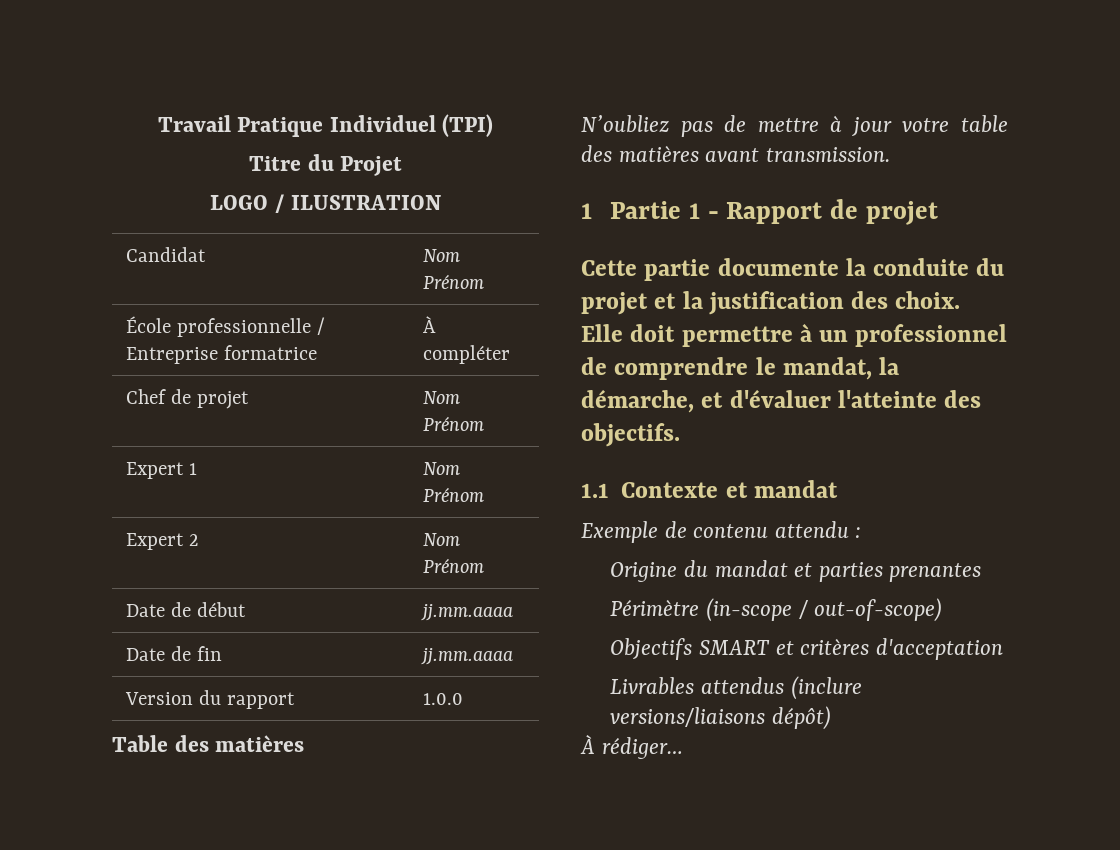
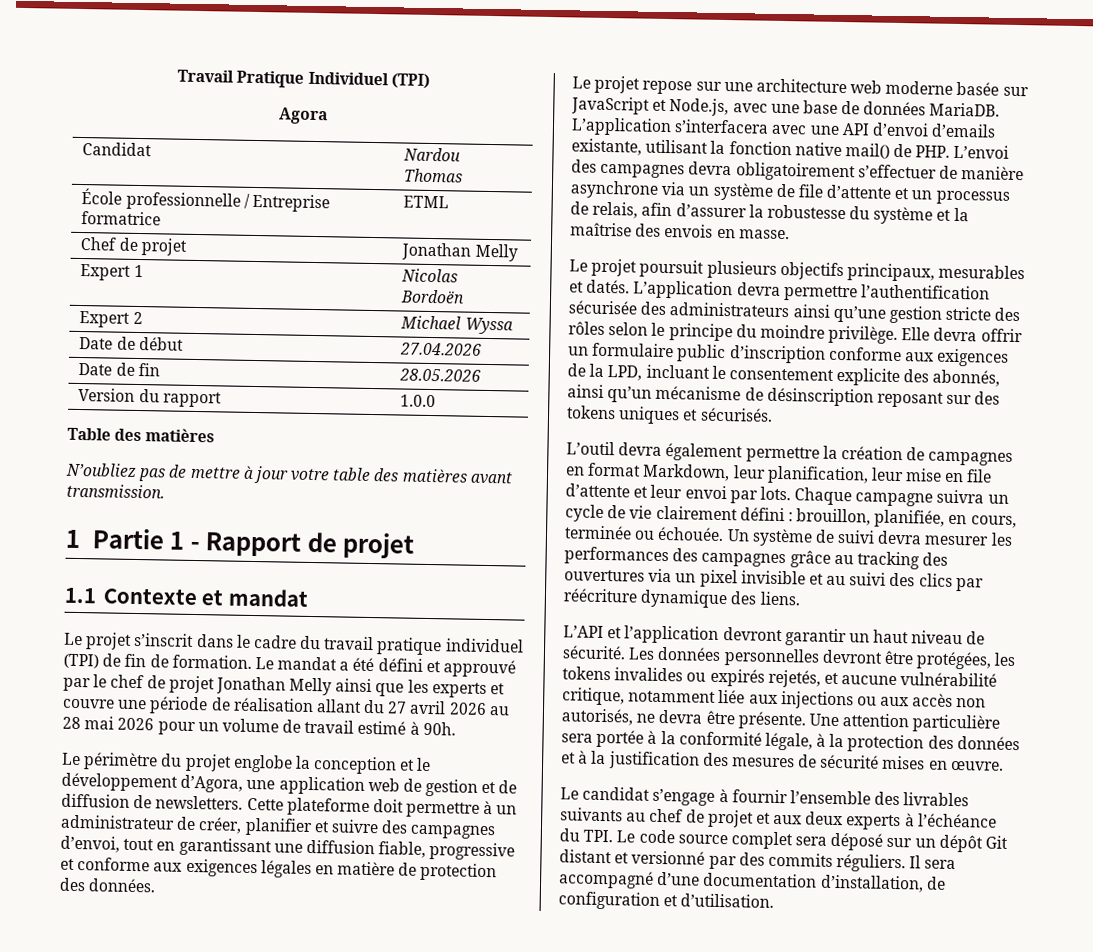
- Titre du Projet
- LOGO / ILUSTRATION
+ Agora
- Candidat | Nom Prénom
+ Candidat | Nardou Thomas
- École professionnelle / Entreprise formatrice | À compléter
+ École professionnelle / Entreprise formatrice | ETML
- Chef de projet | Nom Prénom
+ Chef de projet | Jonathan Melly
- Expert 1 | Nom Prénom
+ Expert 1 | Nicolas Bordoën
- Expert 2 | Nom Prénom
+ Expert 2 | Michael Wyssa
- Date de début | jj.mm.aaaa
+ Date de début | 27.04.2026
- Date de fin | jj.mm.aaaa
+ Date de fin | 28.05.2026
- Cette partie documente la conduite du projet et la justification des choix. Elle doit permettre à un professionnel de comprendre le mandat, la démarche, et d'évaluer l'atteinte des objectifs.
  1.1 Contexte et mandat
- Exemple de contenu attendu :
- Origine du mandat et parties prenantes
- Périmètre (in-scope / out-of-scope)
- Objectifs SMART et critères d'acceptation
- Livrables attendus (inclure versions/liaisons dépôt)
- À rédiger…
+ Le projet s’inscrit dans le cadre du travail pratique individuel (TPI) de fin de formation. Le mandat a été défini et approuvé par le chef de projet Jonathan Melly ainsi que les experts et couvre une période de réalisation allant du 27 avril 2026 au 28 mai 2026 pour un volume de travail estimé à 90h.
+ Le périmètre du projet englobe la conception et le développement d’Agora, une application web de gestion et de diffusion de newsletters. Cette plateforme doit permettre à un administrateur de créer, planifier et suivre des campagnes d’envoi, tout en garantissant une diffusion fiable, progressive et conforme aux exigences légales en matière de protection des données.
+ Le projet repose sur une architecture web moderne basée sur JavaScript et Node.js, avec une base de données MariaDB. L’application s’interfacera avec une API d’envoi d’emails existante, utilisant la fonction native mail() de PHP. L’envoi des campagnes devra obligatoirement s’effectuer de manière asynchrone via un système de file d’attente et un processus de relais, afin d’assurer la robustesse du système et la maîtrise des envois en masse.
+ Le projet poursuit plusieurs objectifs principaux, mesurables et datés. L’application devra permettre l’authentification sécurisée des administrateurs ainsi qu’une gestion stricte des rôles selon le principe du moindre privilège. Elle devra offrir un formulaire public d’inscription conforme aux exigences de la LPD, incluant le consentement explicite des abonnés, ainsi qu’un mécanisme de désinscription reposant sur des tokens uniques et sécurisés.
+ L’outil devra également permettre la création de campagnes en format Markdown, leur planification, leur mise en file d’attente et leur envoi par lots. Chaque campagne suivra un cycle de vie clairement défini : brouillon, planifiée, en cours, terminée ou échouée. Un système de suivi devra mesurer les performances des campagnes grâce au tracking des ouvertures via un pixel invisible et au suivi des clics par réécriture dynamique des liens.
+ L’API et l’application devront garantir un haut niveau de sécurité. Les données personnelles devront être protégées, les tokens invalides ou expirés rejetés, et aucune vulnérabilité critique, notamment liée aux injections ou aux accès non autorisés, ne devra être présente. Une attention particulière sera portée à la conformité légale, à la protection des données et à la justification des mesures de sécurité mises en œuvre.
+ Le candidat s’engage à fournir l’ensemble des livrables suivants au chef de projet et aux deux experts à l’échéance du TPI. Le code source complet sera déposé sur un dépôt Git distant et versionné par des commits réguliers. Il sera accompagné d’une documentation d’installation, de configuration et d’utilisation.

